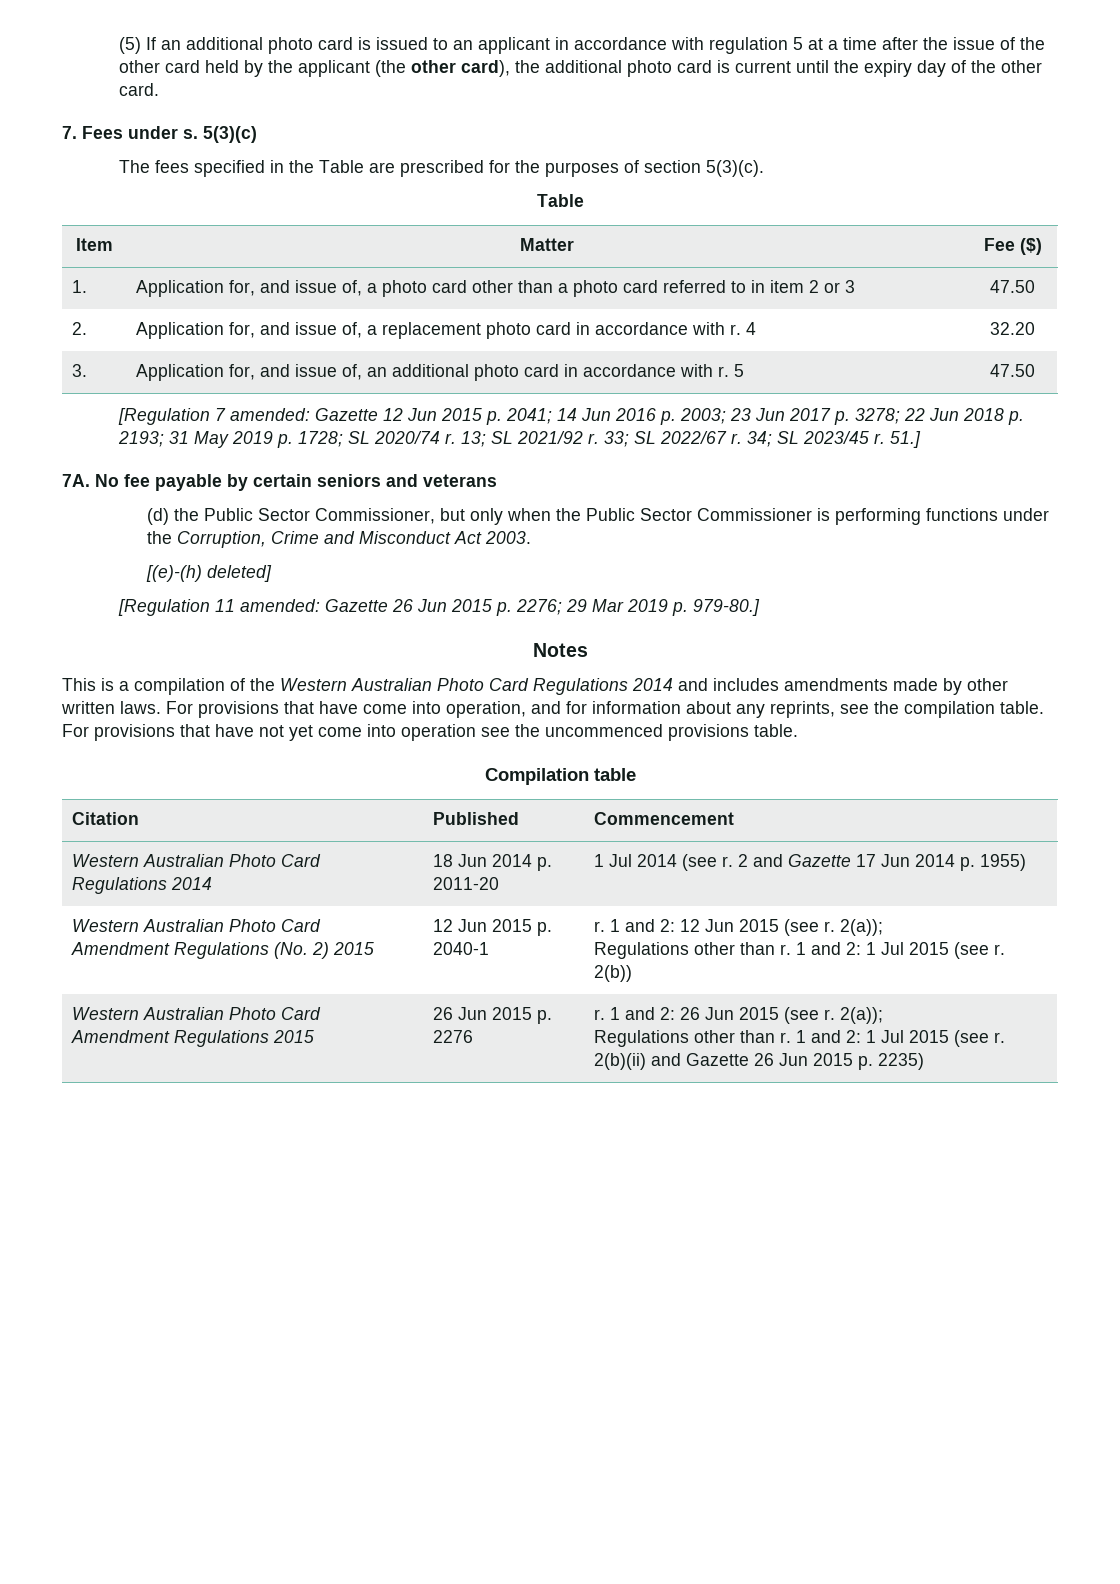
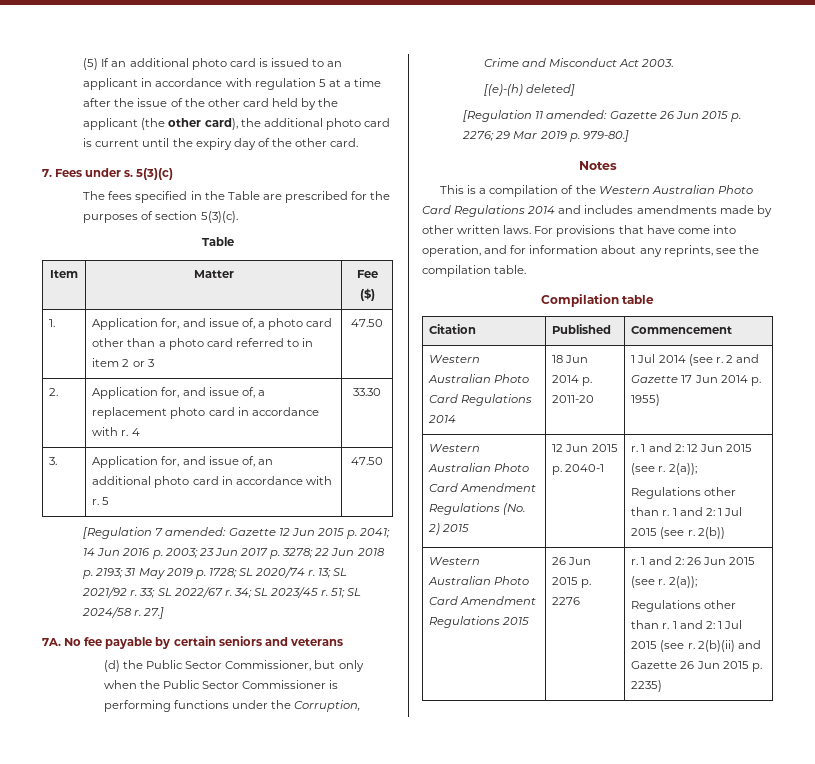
- 2. | Application for, and issue of, a replacement photo card in accordance with r. 4 | 32.20
+ 2. | Application for, and issue of, a replacement photo card in accordance with r. 4 | 33.30
- 51.]
+ 51; SL 2024/58 r. 27.]
- For provisions that have not yet come into operation see the uncommenced provisions table.

